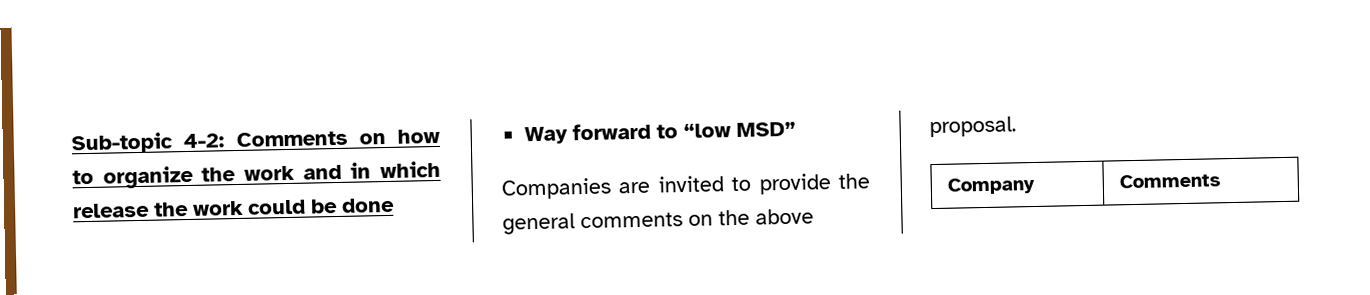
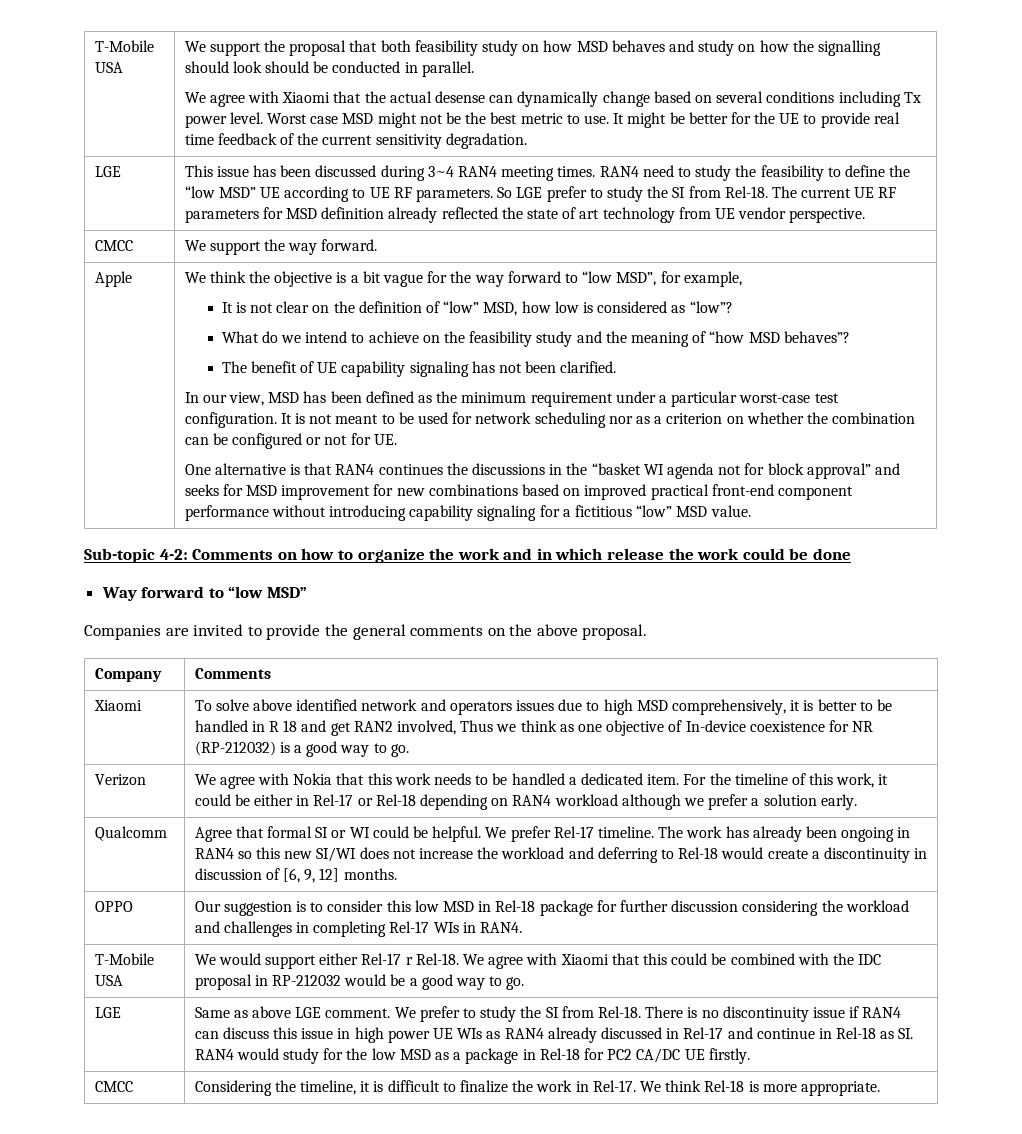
+ T-Mobile USA | We support the proposal that both feasibility study on how MSD behaves and study on how the signalling should look should be conducted in parallel.
+ We agree with Xiaomi that the actual desense can dynamically change based on several conditions including Tx power level. Worst case MSD might not be the best metric to use. It might be better for the UE to provide real time feedback of the current sensitivity degradation.
+ LGE | This issue has been discussed during 3~4 RAN4 meeting times. RAN4 need to study the feasibility to define the “low MSD” UE according to UE RF parameters. So LGE prefer to study the SI from Rel-18. The current UE RF parameters for MSD definition already reflected the state of art technology from UE vendor perspective.
+ CMCC | We support the way forward.
+ Apple | We think the objective is a bit vague for the way forward to “low MSD”, for example,
+ It is not clear on the definition of “low” MSD, how low is considered as “low”?
+ What do we intend to achieve on the feasibility study and the meaning of “how MSD behaves”?
+ The benefit of UE capability signaling has not been clarified.
+ In our view, MSD has been defined as the minimum requirement under a particular worst-case test configuration. It is not meant to be used for network scheduling nor as a criterion on whether the combination can be configured or not for UE.
+ One alternative is that RAN4 continues the discussions in the “basket WI agenda not for block approval” and seeks for MSD improvement for new combinations based on improved practical front-end component performance without introducing capability signaling for a fictitious “low” MSD value.
+ Xiaomi | To solve above identified network and operators issues due to high MSD comprehensively, it is better to be handled in R 18 and get RAN2 involved, Thus we think as one objective of In-device coexistence for NR (RP-212032) is a good way to go.
+ Verizon | We agree with Nokia that this work needs to be handled a dedicated item. For the timeline of this work, it could be either in Rel-17 or Rel-18 depending on RAN4 workload although we prefer a solution early.
+ Qualcomm | Agree that formal SI or WI could be helpful. We prefer Rel-17 timeline. The work has already been ongoing in RAN4 so this new SI/WI does not increase the workload and deferring to Rel-18 would create a discontinuity in discussion of [6, 9, 12] months.
+ OPPO | Our suggestion is to consider this low MSD in Rel-18 package for further discussion considering the workload and challenges in completing Rel-17 WIs in RAN4.
+ T-Mobile USA | We would support either Rel-17 r Rel-18. We agree with Xiaomi that this could be combined with the IDC proposal in RP-212032 would be a good way to go.
+ LGE | Same as above LGE comment. We prefer to study the SI from Rel-18. There is no discontinuity issue if RAN4 can discuss this issue in high power UE WIs as RAN4 already discussed in Rel-17 and continue in Rel-18 as SI. RAN4 would study for the low MSD as a package in Rel-18 for PC2 CA/DC UE firstly.
+ CMCC | Considering the timeline, it is difficult to finalize the work in Rel-17. We think Rel-18 is more appropriate.

